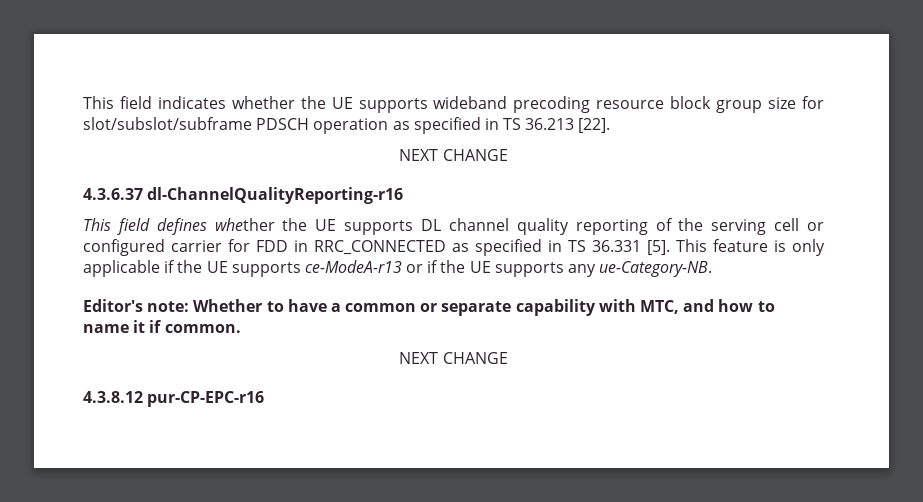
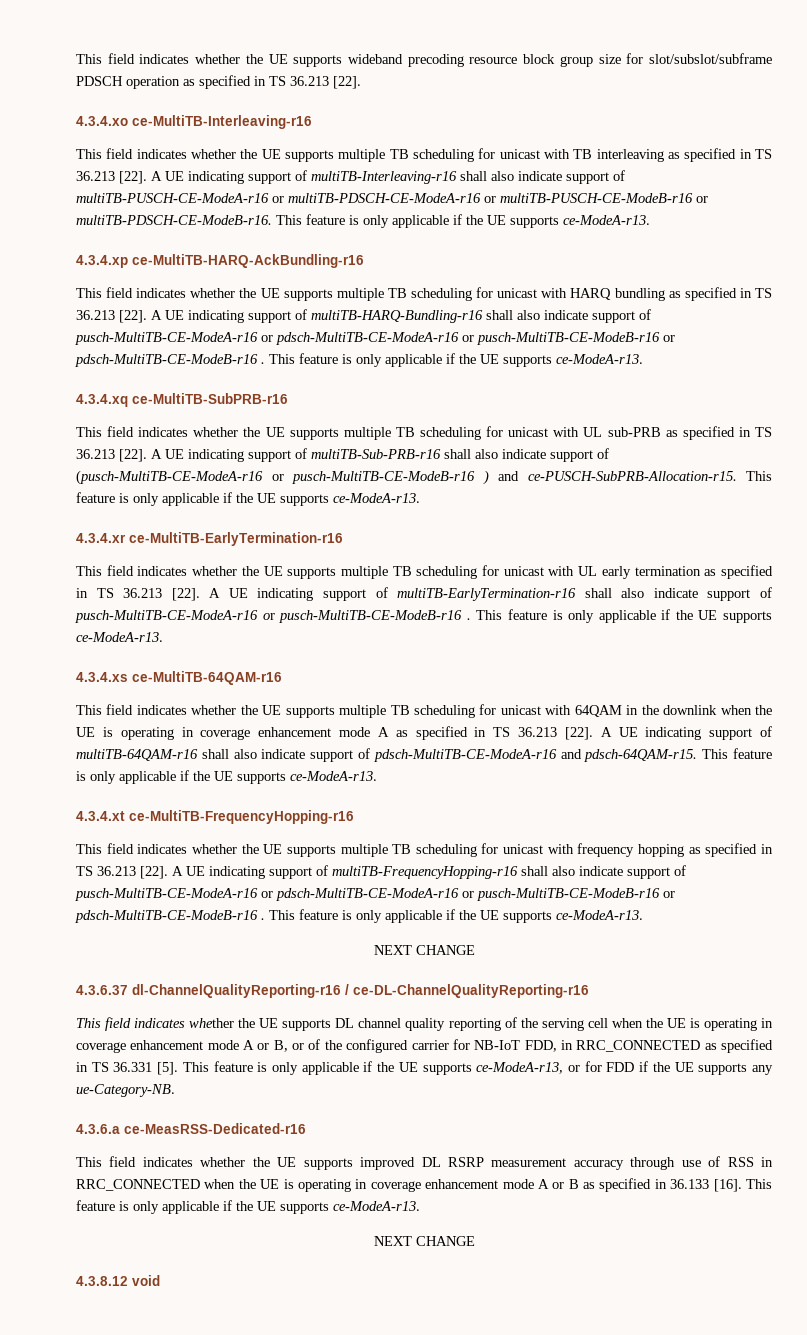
+ 4.3.4.xo ce-MultiTB-Interleaving-r16
+ This field indicates whether the UE supports multiple TB scheduling for unicast with TB interleaving as specified in TS 36.213 [22]. A UE indicating support of multiTB-Interleaving-r16 shall also indicate support of multiTB-PUSCH-CE-ModeA-r16 or multiTB-PDSCH-CE-ModeA-r16 or multiTB-PUSCH-CE-ModeB-r16 or multiTB-PDSCH-CE-ModeB-r16. This feature is only applicable if the UE supports ce-ModeA-r13.
+ 4.3.4.xp ce-MultiTB-HARQ-AckBundling-r16
+ This field indicates whether the UE supports multiple TB scheduling for unicast with HARQ bundling as specified in TS 36.213 [22]. A UE indicating support of multiTB-HARQ-Bundling-r16 shall also indicate support of pusch-MultiTB-CE-ModeA-r16 or pdsch-MultiTB-CE-ModeA-r16 or pusch-MultiTB-CE-ModeB-r16 or pdsch-MultiTB-CE-ModeB-r16 . This feature is only applicable if the UE supports ce-ModeA-r13.
+ 4.3.4.xq ce-MultiTB-SubPRB-r16
+ This field indicates whether the UE supports multiple TB scheduling for unicast with UL sub-PRB as specified in TS 36.213 [22]. A UE indicating support of multiTB-Sub-PRB-r16 shall also indicate support of (pusch-MultiTB-CE-ModeA-r16 or pusch-MultiTB-CE-ModeB-r16 ) and ce-PUSCH-SubPRB-Allocation-r15. This feature is only applicable if the UE supports ce-ModeA-r13.
+ 4.3.4.xr ce-MultiTB-EarlyTermination-r16
+ This field indicates whether the UE supports multiple TB scheduling for unicast with UL early termination as specified in TS 36.213 [22]. A UE indicating support of multiTB-EarlyTermination-r16 shall also indicate support of pusch-MultiTB-CE-ModeA-r16 or pusch-MultiTB-CE-ModeB-r16 . This feature is only applicable if the UE supports ce-ModeA-r13.
+ 4.3.4.xs ce-MultiTB-64QAM-r16
+ This field indicates whether the UE supports multiple TB scheduling for unicast with 64QAM in the downlink when the UE is operating in coverage enhancement mode A as specified in TS 36.213 [22]. A UE indicating support of multiTB-64QAM-r16 shall also indicate support of pdsch-MultiTB-CE-ModeA-r16 and pdsch-64QAM-r15. This feature is only applicable if the UE supports ce-ModeA-r13.
+ 4.3.4.xt ce-MultiTB-FrequencyHopping-r16
+ This field indicates whether the UE supports multiple TB scheduling for unicast with frequency hopping as specified in TS 36.213 [22]. A UE indicating support of multiTB-FrequencyHopping-r16 shall also indicate support of pusch-MultiTB-CE-ModeA-r16 or pdsch-MultiTB-CE-ModeA-r16 or pusch-MultiTB-CE-ModeB-r16 or pdsch-MultiTB-CE-ModeB-r16 . This feature is only applicable if the UE supports ce-ModeA-r13.
- 4.3.6.37 dl-ChannelQualityReporting-r16
- This field defines whether the UE supports DL channel quality reporting of the serving cell or configured carrier for FDD in RRC_CONNECTED as specified in TS 36.331 [5].
+ 4.3.6.37 dl-ChannelQualityReporting-r16 / ce-DL-ChannelQualityReporting-r16
+ This field indicates whether the UE supports DL channel quality reporting of the serving cell when the UE is operating in coverage enhancement mode A or B, or of the configured carrier for NB-IoT FDD, in RRC_CONNECTED as specified in TS 36.331 [5].
- This feature is only applicable if the UE supports ce-ModeA-r13 or if the UE supports any ue-Category-NB.
+ This feature is only applicable if the UE supports ce-ModeA-r13, or for FDD if the UE supports any ue-Category-NB.
- Editor's note: Whether to have a common or separate capability with MTC, and how to name it if common.
+ 4.3.6.a ce-MeasRSS-Dedicated-r16
+ This field indicates whether the UE supports improved DL RSRP measurement accuracy through use of RSS in RRC_CONNECTED when the UE is operating in coverage enhancement mode A or B as specified in 36.133 [16]. This feature is only applicable if the UE supports ce-ModeA-r13.
- 4.3.8.12 pur-CP-EPC-r16
+ 4.3.8.12 void

